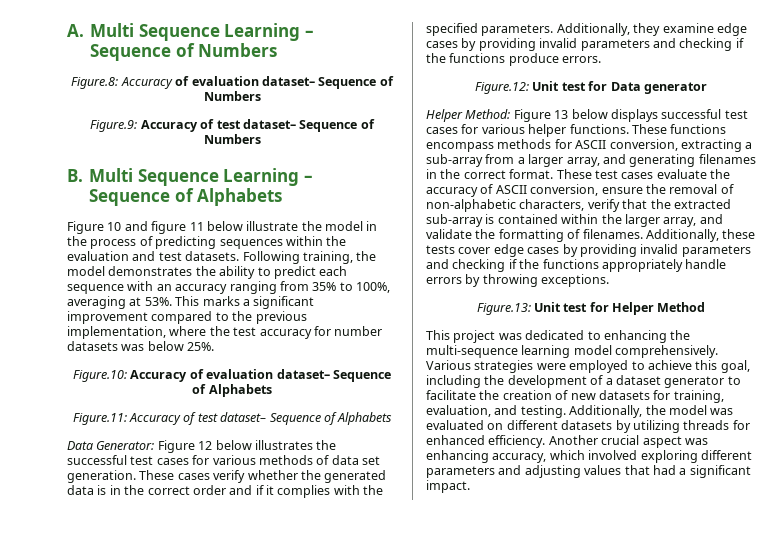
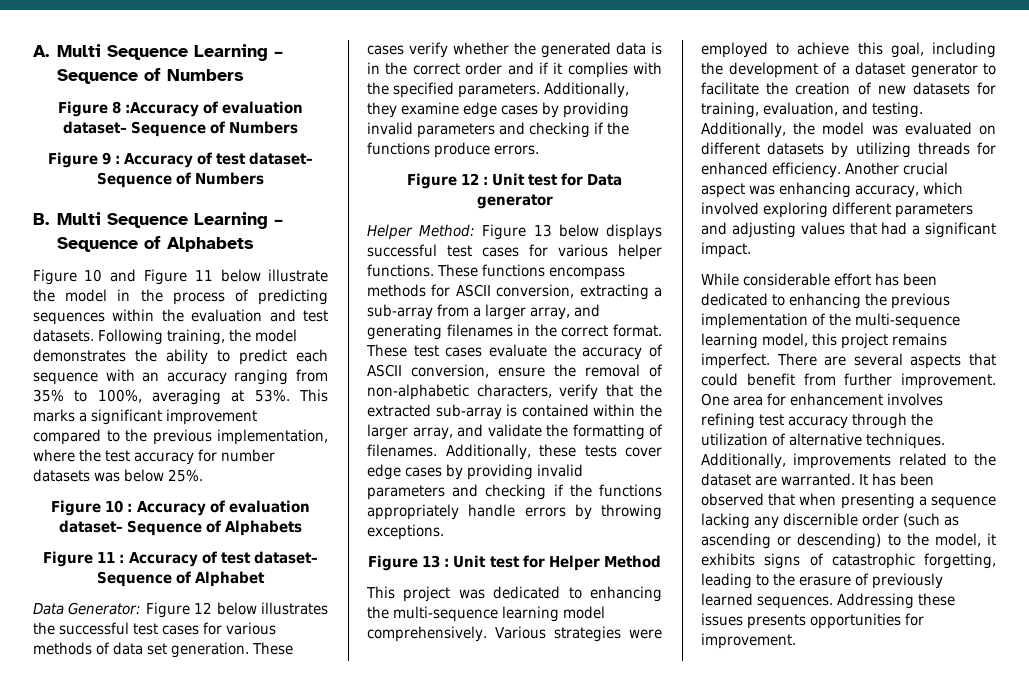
- Figure.8: Accuracy of evaluation dataset– Sequence of Numbers
+ Figure 8 :Accuracy of evaluation dataset– Sequence of Numbers
- Figure.9: Accuracy of test dataset– Sequence of Numbers
+ Figure 9 : Accuracy of test dataset– Sequence of Numbers
- Figure 10 and figure 11 below illustrate the model in the process of predicting sequences within the evaluation and test datasets.
+ Figure 10 and Figure 11 below illustrate the model in the process of predicting sequences within the evaluation and test datasets.
- Figure.10: Accuracy of evaluation dataset– Sequence of Alphabets
+ Figure 10 : Accuracy of evaluation dataset– Sequence of Alphabets
- Figure.11: Accuracy of test dataset– Sequence of Alphabets
+ Figure 11 : Accuracy of test dataset– Sequence of Alphabet
- Figure.12: Unit test for Data generator
+ Figure 12 : Unit test for Data generator
- Figure.13: Unit test for Helper Method
+ Figure 13 : Unit test for Helper Method
+ While considerable effort has been dedicated to enhancing the previous implementation of the multi-sequence learning model, this project remains imperfect. There are several aspects that could benefit from further improvement. One area for enhancement involves refining test accuracy through the utilization of alternative techniques. Additionally, improvements related to the dataset are warranted. It has been observed that when presenting a sequence lacking any discernible order (such as ascending or descending) to the model, it exhibits signs of catastrophic forgetting, leading to the erasure of previously learned sequences. Addressing these issues presents opportunities for improvement.

